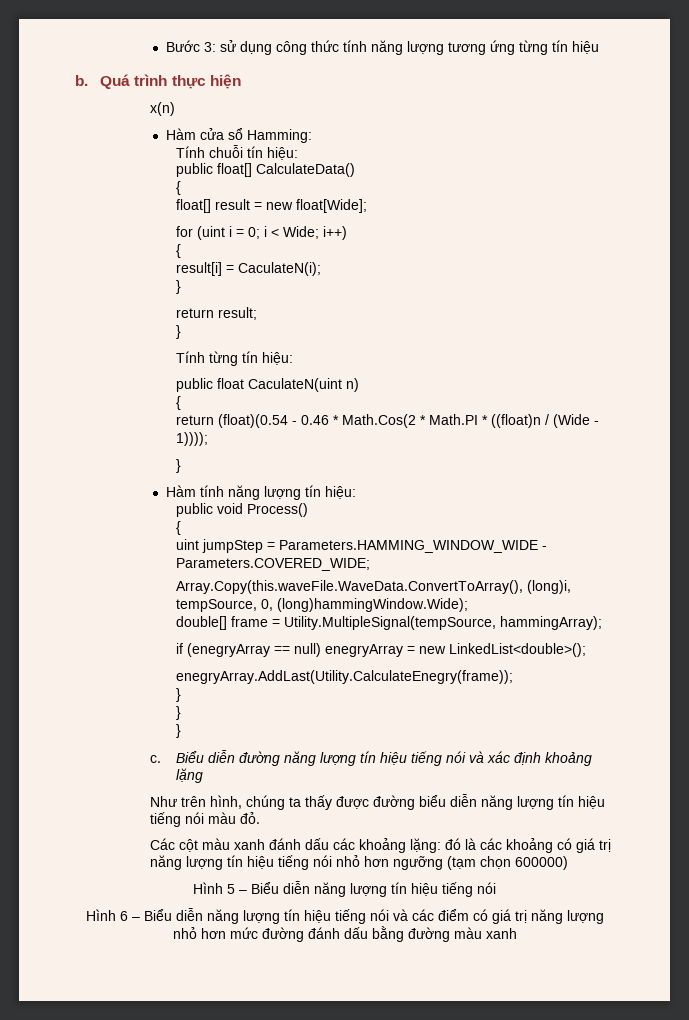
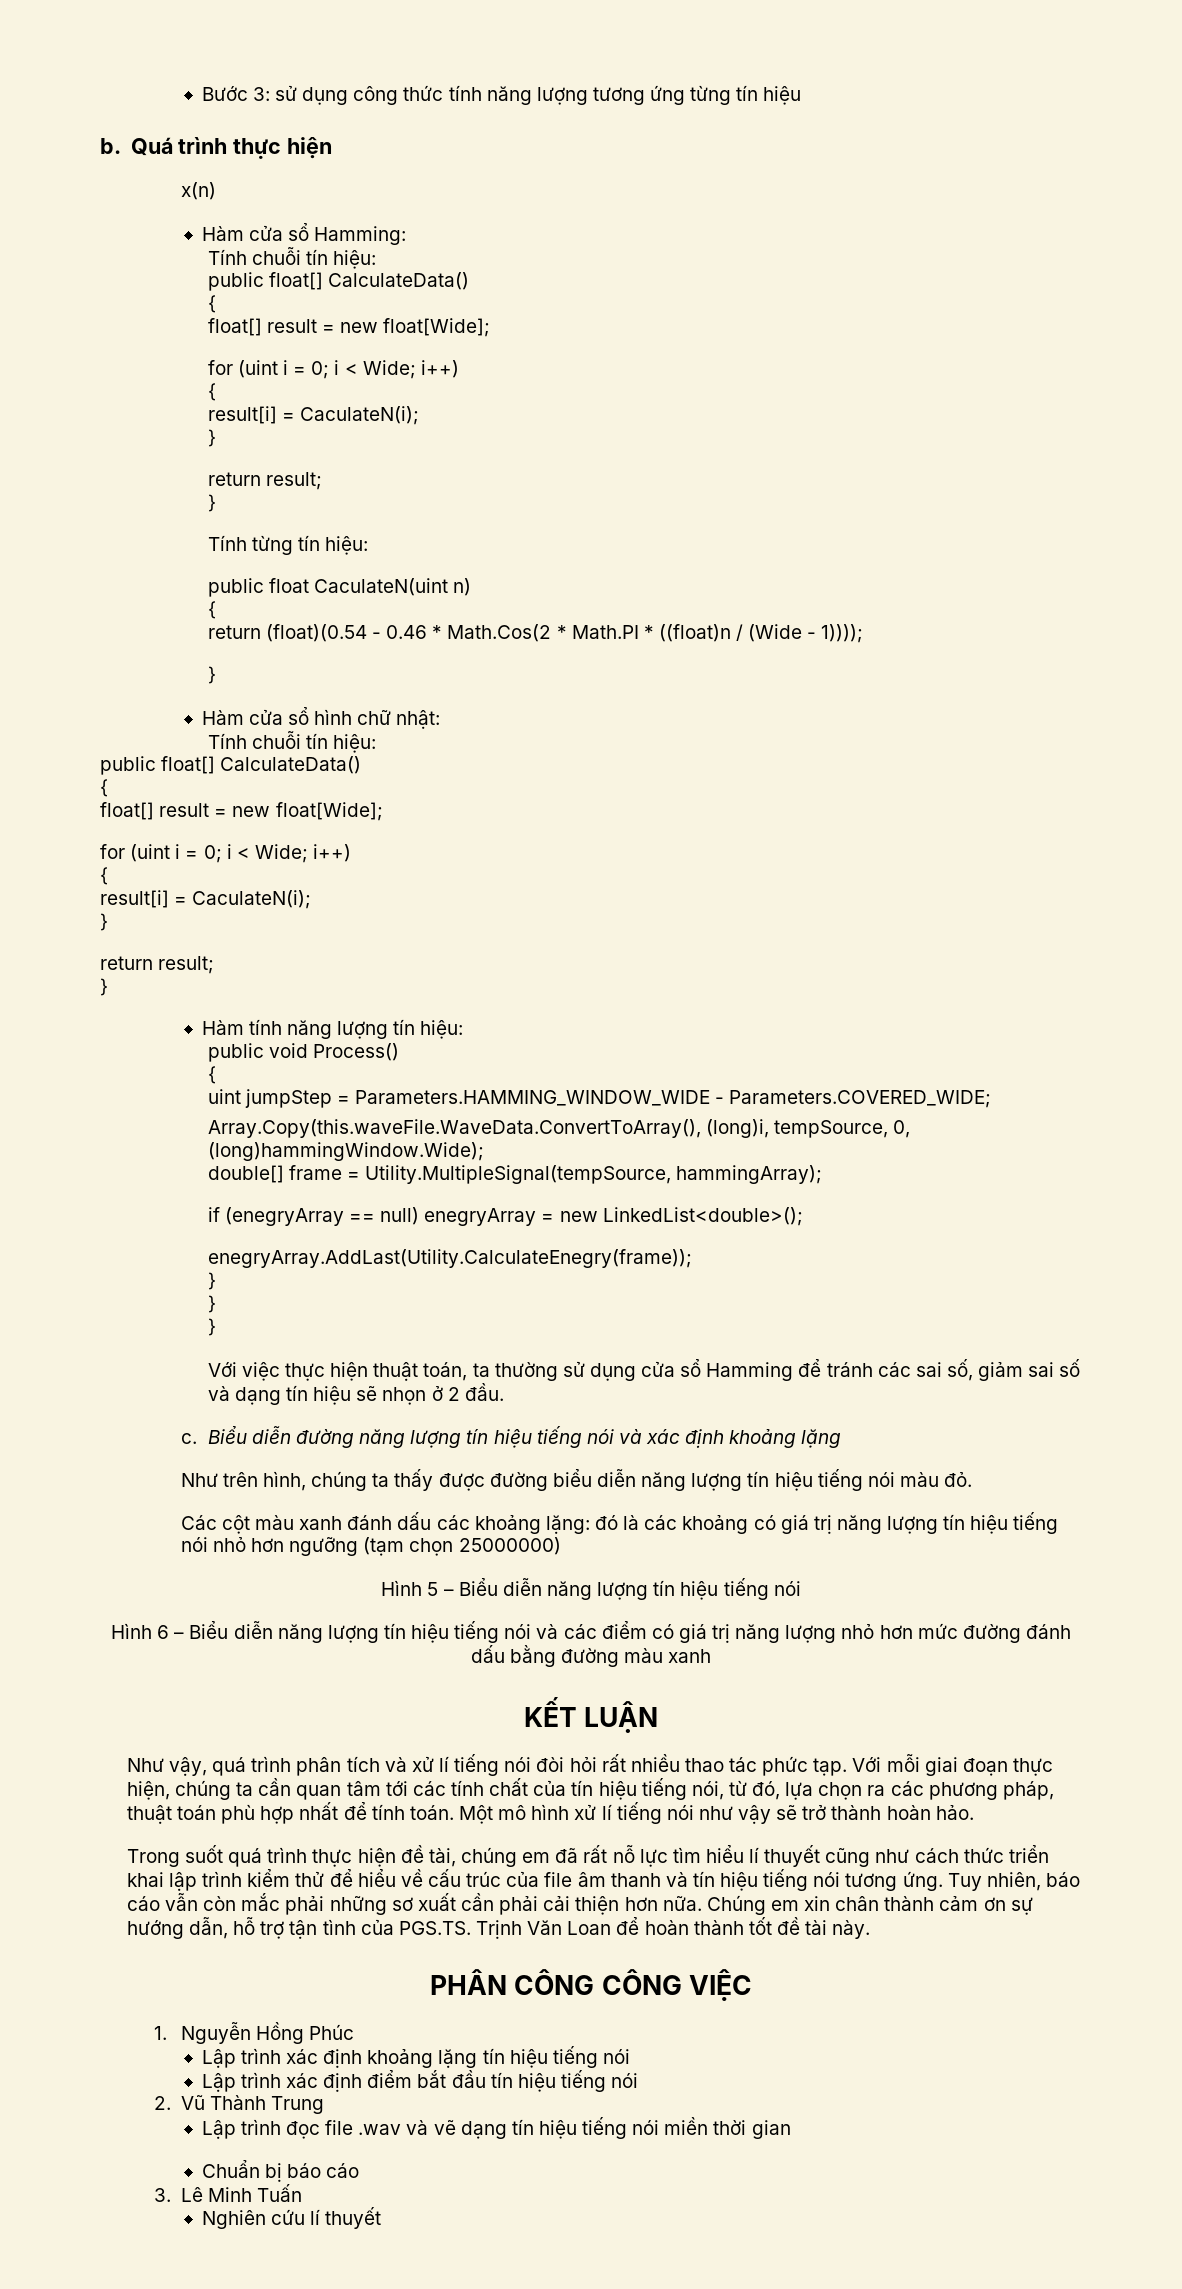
+ Hàm cửa sổ hình chữ nhật:
+ Tính chuỗi tín hiệu:
+ public float[] CalculateData()
+ {
+ float[] result = new float[Wide];
+ for (uint i = 0; i < Wide; i++)
+ {
+ result[i] = CaculateN(i);
+ }
+ return result;
+ }
+ Với việc thực hiện thuật toán, ta thường sử dụng cửa sổ Hamming để tránh các sai số, giảm sai số và dạng tín hiệu sẽ nhọn ở 2 đầu.
- Các cột màu xanh đánh dấu các khoảng lặng: đó là các khoảng có giá trị năng lượng tín hiệu tiếng nói nhỏ hơn ngưỡng (tạm chọn 600000)
+ Các cột màu xanh đánh dấu các khoảng lặng: đó là các khoảng có giá trị năng lượng tín hiệu tiếng nói nhỏ hơn ngưỡng (tạm chọn 25000000)
+ KẾT LUẬN
+ Như vậy, quá trình phân tích và xử lí tiếng nói đòi hỏi rất nhiều thao tác phức tạp. Với mỗi giai đoạn thực hiện, chúng ta cần quan tâm tới các tính chất của tín hiệu tiếng nói, từ đó, lựa chọn ra các phương pháp, thuật toán phù hợp nhất để tính toán. Một mô hình xử lí tiếng nói như vậy sẽ trở thành hoàn hảo.
+ Trong suốt quá trình thực hiện đề tài, chúng em đã rất nỗ lực tìm hiểu lí thuyết cũng như cách thức triển khai lập trình kiểm thử để hiểu về cấu trúc của file âm thanh và tín hiệu tiếng nói tương ứng. Tuy nhiên, báo cáo vẫn còn mắc phải những sơ xuất cần phải cải thiện hơn nữa. Chúng em xin chân thành cảm ơn sự hướng dẫn, hỗ trợ tận tình của PGS.TS. Trịnh Văn Loan để hoàn thành tốt đề tài này.
+ PHÂN CÔNG CÔNG VIỆC
+ 1. Nguyễn Hồng Phúc
+ Lập trình xác định khoảng lặng tín hiệu tiếng nói
+ Lập trình xác định điểm bắt đầu tín hiệu tiếng nói
+ 2. Vũ Thành Trung
+ Lập trình đọc file .wav và vẽ dạng tín hiệu tiếng nói miền thời gian
+ Chuẩn bị báo cáo
+ 3. Lê Minh Tuấn
+ Nghiên cứu lí thuyết

